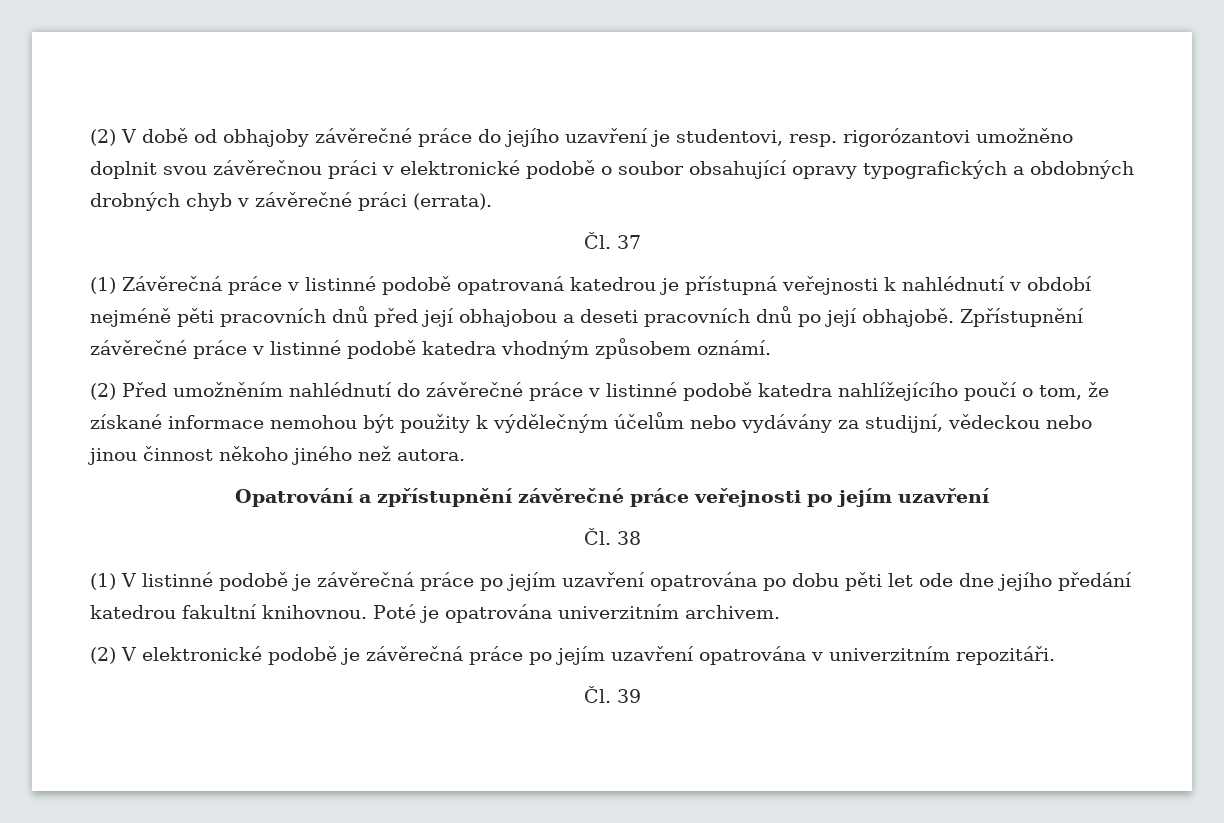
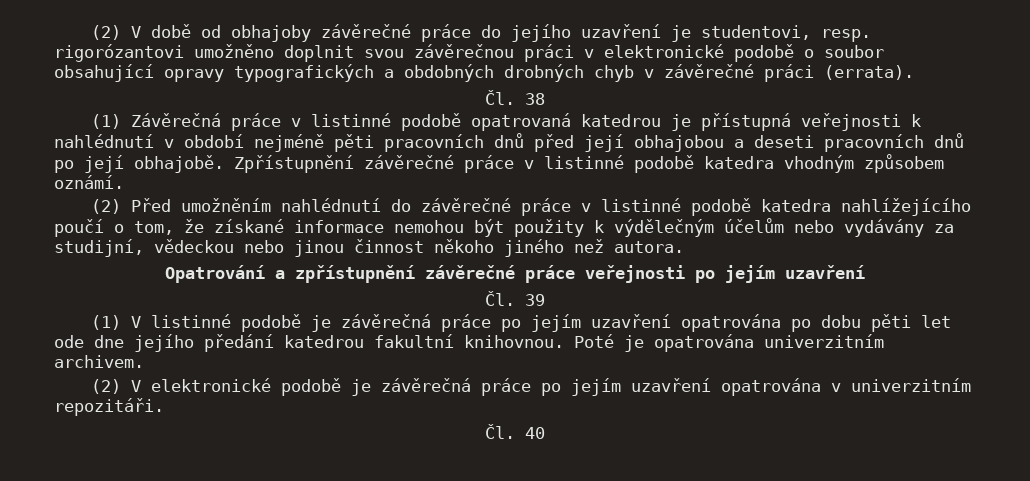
- Čl. 37
+ Čl. 38
- Čl. 38
+ Čl. 39
- Čl. 39
+ Čl. 40

